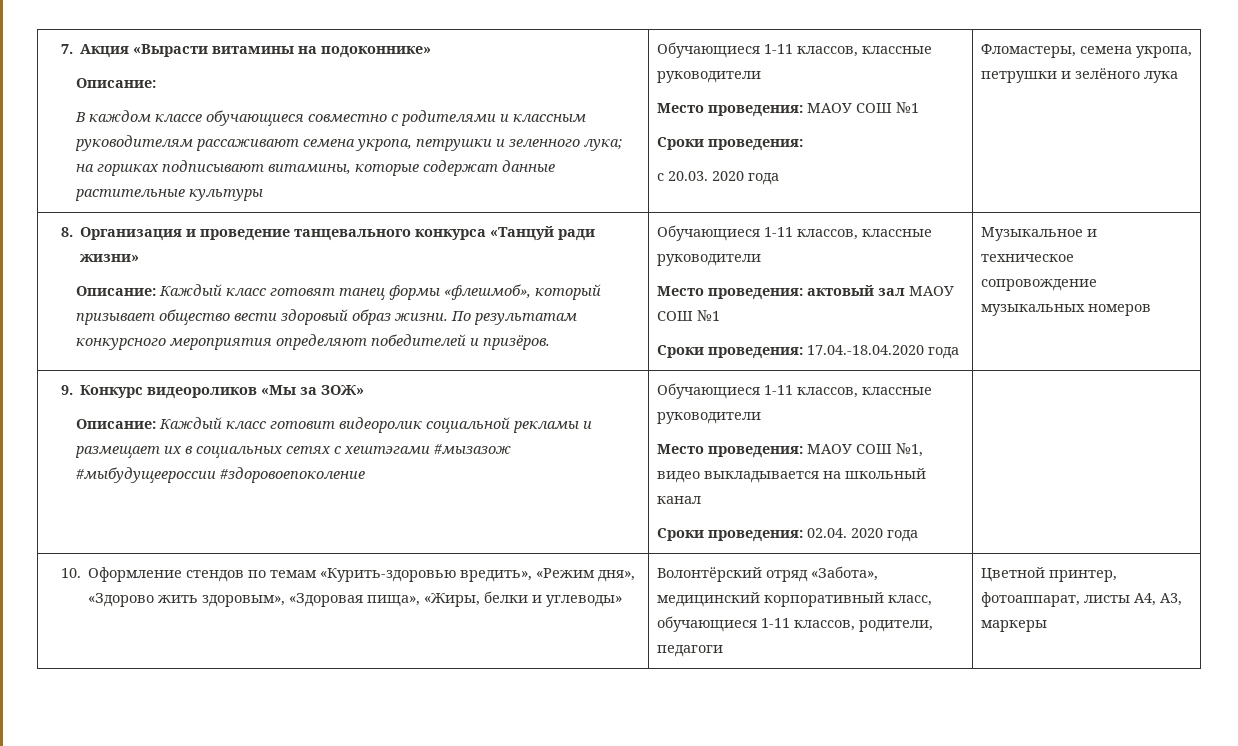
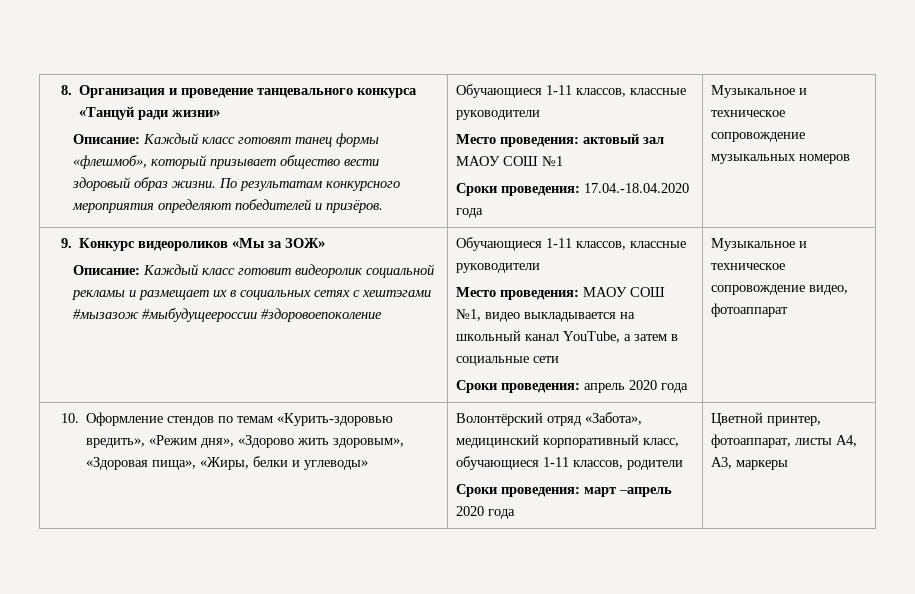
- 7. Акция «Вырасти витамины на подоконнике»
- Описание:
- В каждом классе обучающиеся совместно с родителями и классным руководителям рассаживают семена укропа, петрушки и зеленного лука; на горшках подписывают витамины, которые содержат данные растительные культуры | Обучающиеся 1-11 классов, классные руководители
- Место проведения: МАОУ СОШ №1
- Сроки проведения:
- с 20.03. 2020 года | Фломастеры, семена укропа, петрушки и зелёного лука
- Место проведения: МАОУ СОШ №1, видео выкладывается на школьный канал
- Сроки проведения: 02.04. 2020 года
+ Место проведения: МАОУ СОШ №1, видео выкладывается на школьный канал YouTube, а затем в социальные сети
+ Сроки проведения: апрель 2020 года | Музыкальное и техническое сопровождение видео, фотоаппарат
- Волонтёрский отряд «Забота», медицинский корпоративный класс, обучающиеся 1-11 классов, родители, педагоги
+ Волонтёрский отряд «Забота», медицинский корпоративный класс, обучающиеся 1-11 классов, родители
+ Сроки проведения: март –апрель 2020 года

